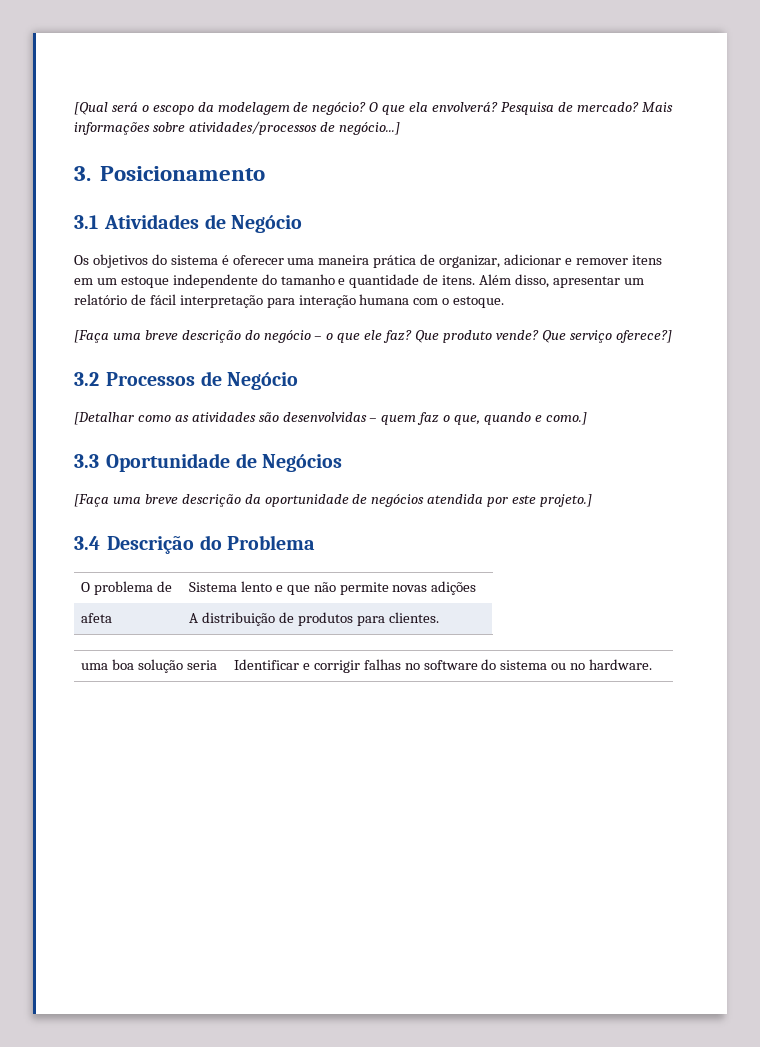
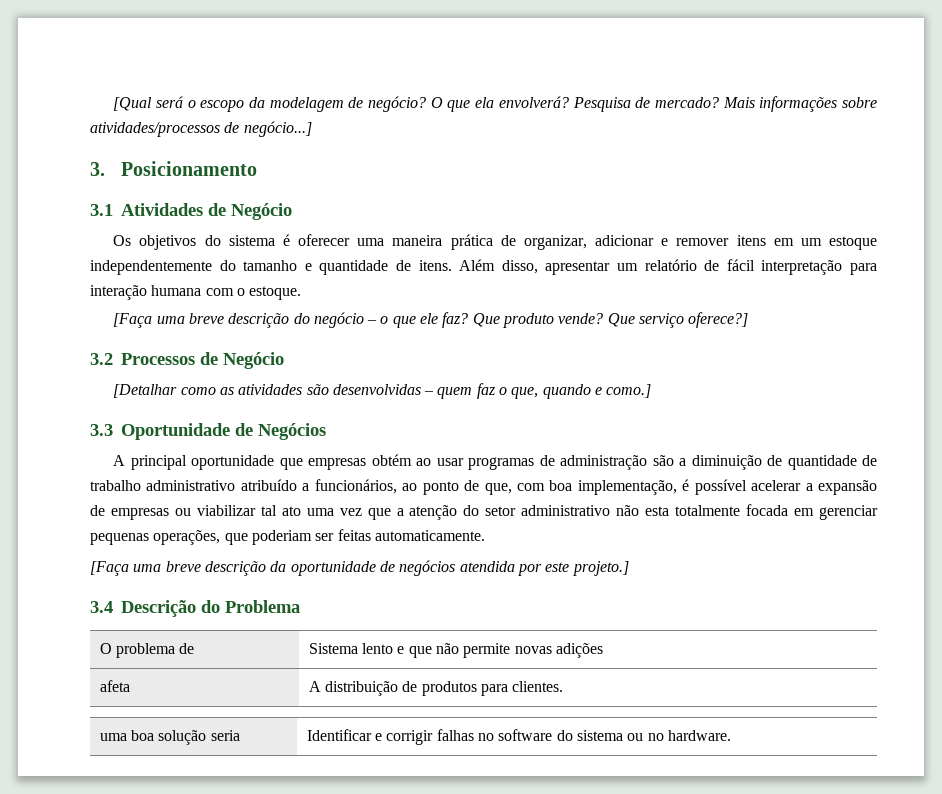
- Os objetivos do sistema é oferecer uma maneira prática de organizar, adicionar e remover itens em um estoque independente do tamanho e quantidade de itens.
+ Os objetivos do sistema é oferecer uma maneira prática de organizar, adicionar e remover itens em um estoque independentemente do tamanho e quantidade de itens.
+ A principal oportunidade que empresas obtém ao usar programas de administração são a diminuição de quantidade de trabalho administrativo atribuído a funcionários, ao ponto de que, com boa implementação, é possível acelerar a expansão de empresas ou viabilizar tal ato uma vez que a atenção do setor administrativo não esta totalmente focada em gerenciar pequenas operações, que poderiam ser feitas automaticamente.

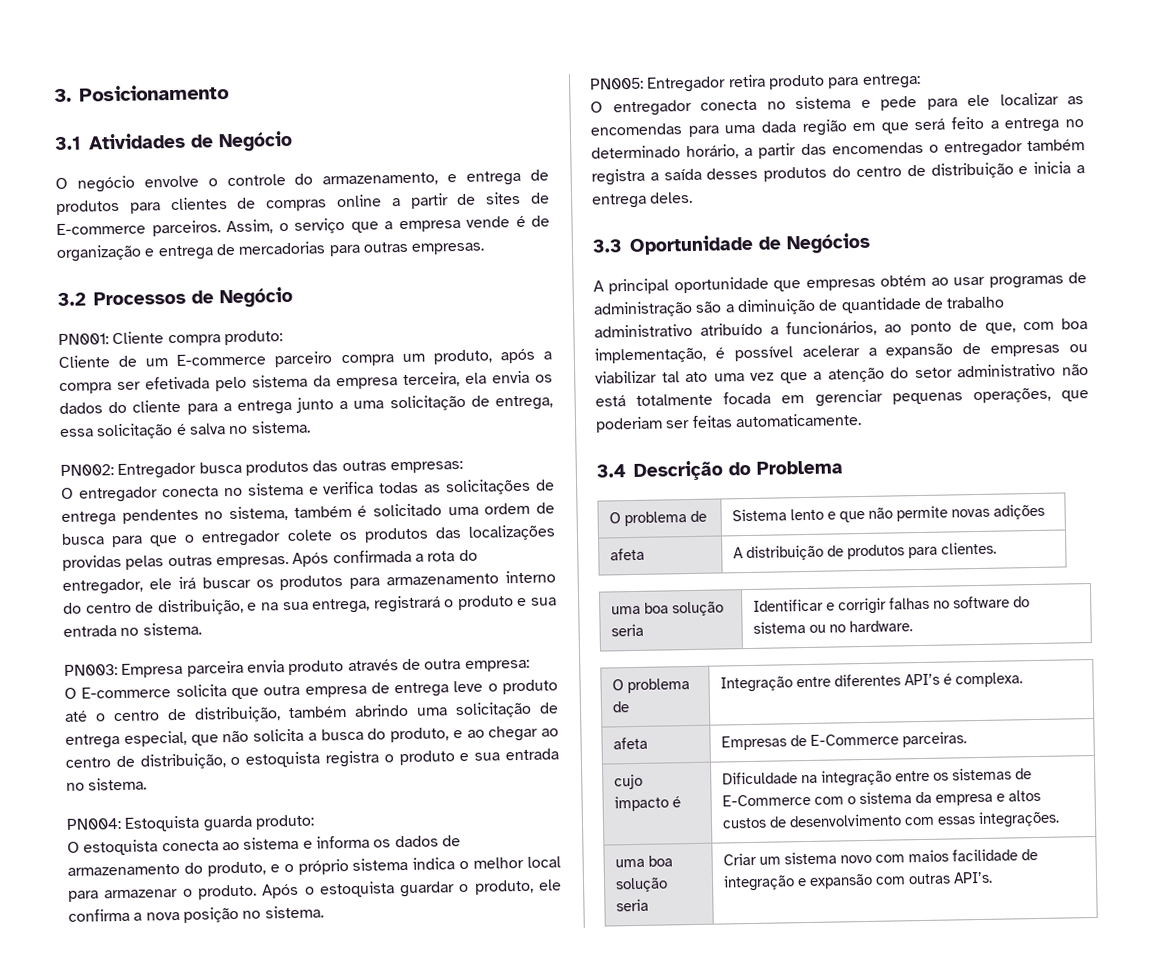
- [Qual será o escopo da modelagem de negócio? O que ela envolverá? Pesquisa de mercado? Mais informações sobre atividades/processos de negócio...]
- Os objetivos do sistema é oferecer uma maneira prática de organizar, adicionar e remover itens em um estoque independentemente do tamanho e quantidade de itens. Além disso, apresentar um relatório de fácil interpretação para interação humana com o estoque.
- [Faça uma breve descrição do negócio – o que ele faz? Que produto vende? Que serviço oferece?]
+ O negócio envolve o controle do armazenamento, e entrega de produtos para clientes de compras online a partir de sites de E-commerce parceiros. Assim, o serviço que a empresa vende é de organização e entrega de mercadorias para outras empresas.
  3.2 Processos de Negócio
- [Detalhar como as atividades são desenvolvidas – quem faz o que, quando e como.]
+ PN001: Cliente compra produto:
+ Cliente de um E-commerce parceiro compra um produto, após a compra ser efetivada pelo sistema da empresa terceira, ela envia os dados do cliente para a entrega junto a uma solicitação de entrega, essa solicitação é salva no sistema.
+ PN002: Entregador busca produtos das outras empresas:
+ O entregador conecta no sistema e verifica todas as solicitações de entrega pendentes no sistema, também é solicitado uma ordem de busca para que o entregador colete os produtos das localizações providas pelas outras empresas. Após confirmada a rota do entregador, ele irá buscar os produtos para armazenamento interno do centro de distribuição, e na sua entrega, registrará o produto e sua entrada no sistema.
+ PN003: Empresa parceira envia produto através de outra empresa:
+ O E-commerce solicita que outra empresa de entrega leve o produto até o centro de distribuição, também abrindo uma solicitação de entrega especial, que não solicita a busca do produto, e ao chegar ao centro de distribuição, o estoquista registra o produto e sua entrada no sistema.
+ PN004: Estoquista guarda produto:
+ O estoquista conecta ao sistema e informa os dados de armazenamento do produto, e o próprio sistema indica o melhor local para armazenar o produto. Após o estoquista guardar o produto, ele confirma a nova posição no sistema.
+ PN005: Entregador retira produto para entrega:
+ O entregador conecta no sistema e pede para ele localizar as encomendas para uma dada região em que será feito a entrega no determinado horário, a partir das encomendas o entregador também registra a saída desses produtos do centro de distribuição e inicia a entrega deles.
- A principal oportunidade que empresas obtém ao usar programas de administração são a diminuição de quantidade de trabalho administrativo atribuído a funcionários, ao ponto de que, com boa implementação, é possível acelerar a expansão de empresas ou viabilizar tal ato uma vez que a atenção do setor administrativo não esta totalmente focada em gerenciar pequenas operações, que poderiam ser feitas automaticamente.
+ A principal oportunidade que empresas obtém ao usar programas de administração são a diminuição de quantidade de trabalho administrativo atribuído a funcionários, ao ponto de que, com boa implementação, é possível acelerar a expansão de empresas ou viabilizar tal ato uma vez que a atenção do setor administrativo não está totalmente focada em gerenciar pequenas operações, que poderiam ser feitas automaticamente.
- [Faça uma breve descrição da oportunidade de negócios atendida por este projeto.]
+ O problema de | Integração entre diferentes API’s é complexa.
+ afeta | Empresas de E-Commerce parceiras.
+ cujo impacto é | Dificuldade na integração entre os sistemas de E-Commerce com o sistema da empresa e altos custos de desenvolvimento com essas integrações.
+ uma boa solução seria | Criar um sistema novo com maios facilidade de integração e expansão com outras API’s.

